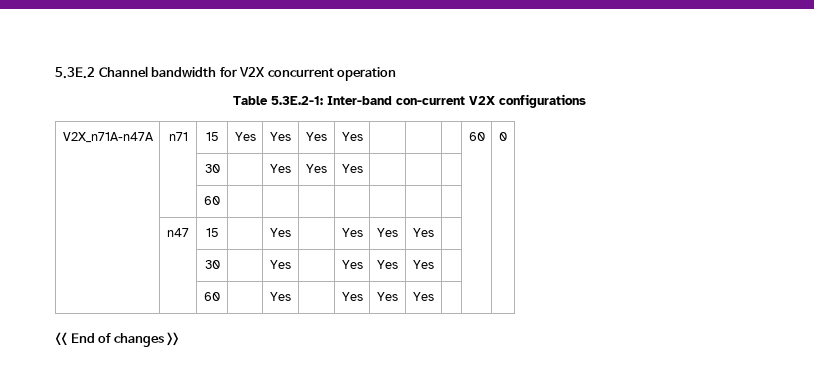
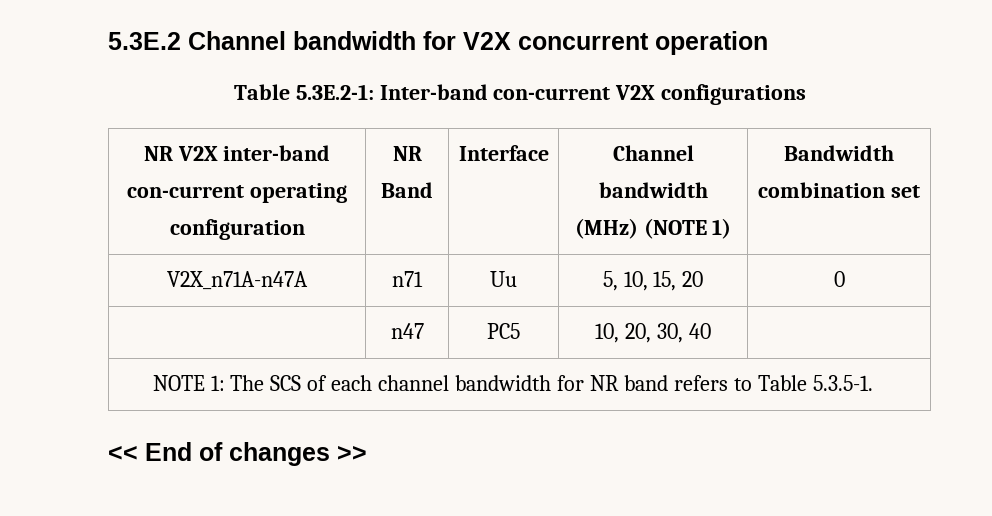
- V2X_n71A-n47A | n71 | 15 | Yes | Yes | Yes | Yes | | | | 60 | 0
- | | 30 | | Yes | Yes | Yes | | | | |
- | | 60 | | | | | | | | |
- | n47 | 15 | | Yes | | Yes | Yes | Yes | | |
- | | 30 | | Yes | | Yes | Yes | Yes | | |
- | | 60 | | Yes | | Yes | Yes | Yes | | |
+ NR V2X inter-band con-current operating configuration | NR Band | Interface | Channel bandwidth (MHz) (NOTE 1) | Bandwidth combination set
+ V2X_n71A-n47A | n71 | Uu | 5, 10, 15, 20 | 0
+ | n47 | PC5 | 10, 20, 30, 40 |
+ NOTE 1: The SCS of each channel bandwidth for NR band refers to Table 5.3.5-1.

